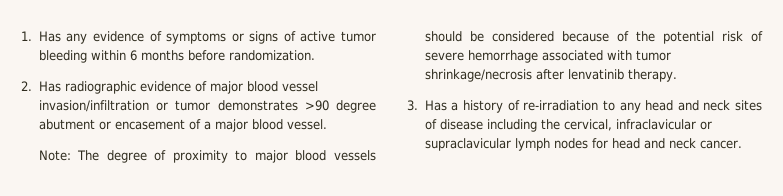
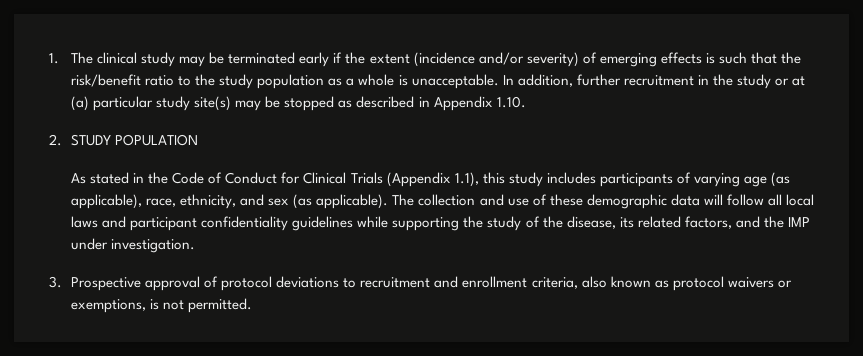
- 1. Has any evidence of symptoms or signs of active tumor bleeding within 6 months before randomization.
- 2. Has radiographic evidence of major blood vessel invasion/infiltration or tumor demonstrates >90 degree abutment or encasement of a major blood vessel.
- Note: The degree of proximity to major blood vessels should be considered because of the potential risk of severe hemorrhage associated with tumor shrinkage/necrosis after lenvatinib therapy.
- 3. Has a history of re-irradiation to any head and neck sites of disease including the cervical, infraclavicular or supraclavicular lymph nodes for head and neck cancer.
+ 1. The clinical study may be terminated early if the extent (incidence and/or severity) of emerging effects is such that the risk/benefit ratio to the study population as a whole is unacceptable. In addition, further recruitment in the study or at (a) particular study site(s) may be stopped as described in Appendix 1.10.
+ 2. STUDY POPULATION
+ As stated in the Code of Conduct for Clinical Trials (Appendix 1.1), this study includes participants of varying age (as applicable), race, ethnicity, and sex (as applicable). The collection and use of these demographic data will follow all local laws and participant confidentiality guidelines while supporting the study of the disease, its related factors, and the IMP under investigation.
+ 3. Prospective approval of protocol deviations to recruitment and enrollment criteria, also known as protocol waivers or exemptions, is not permitted.

